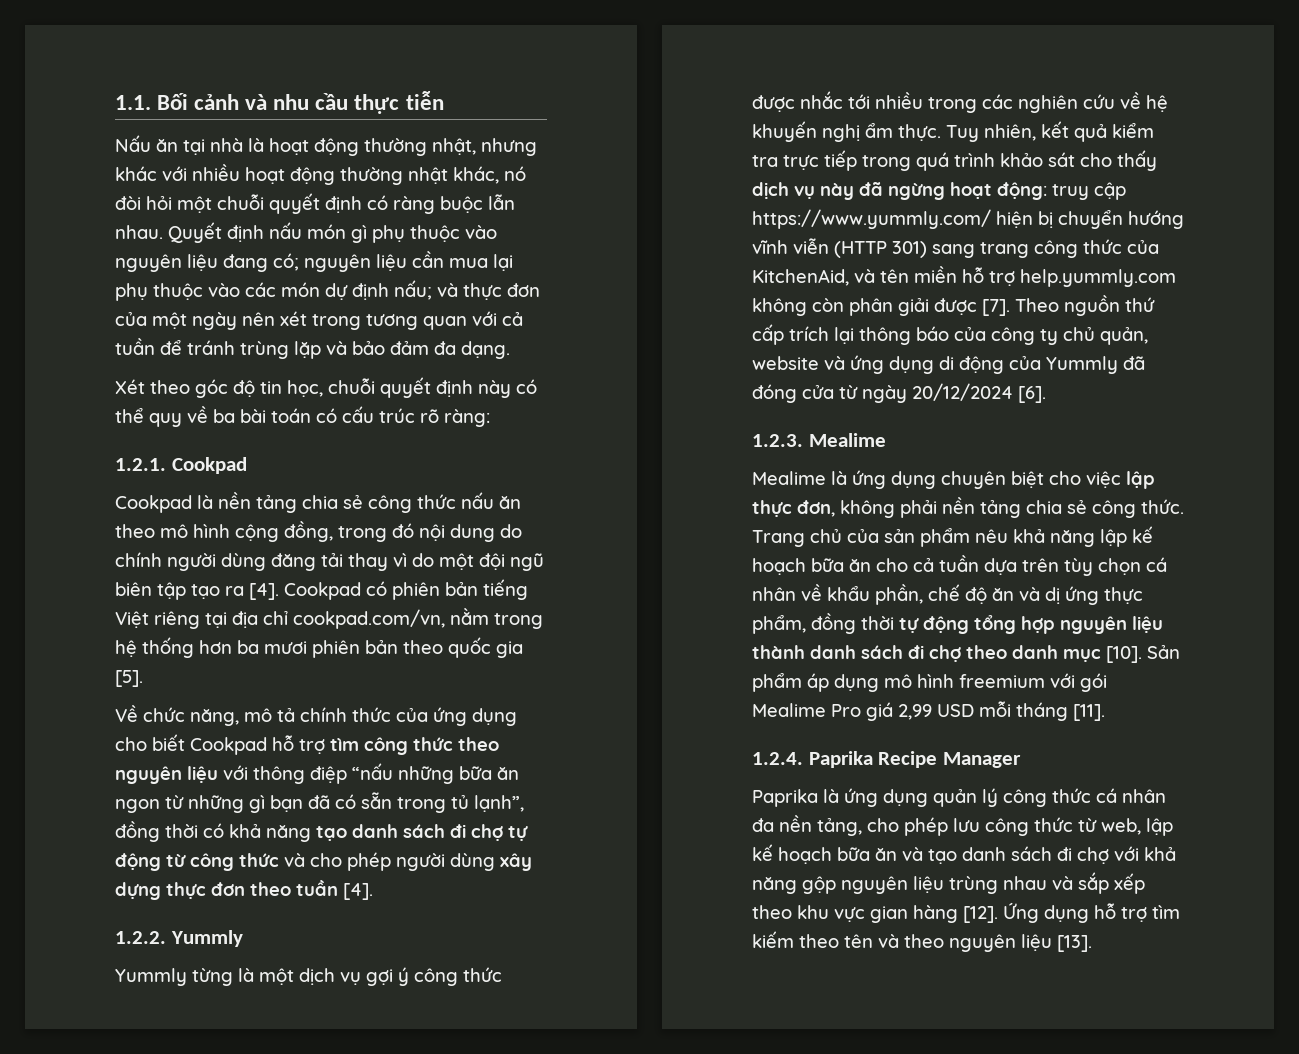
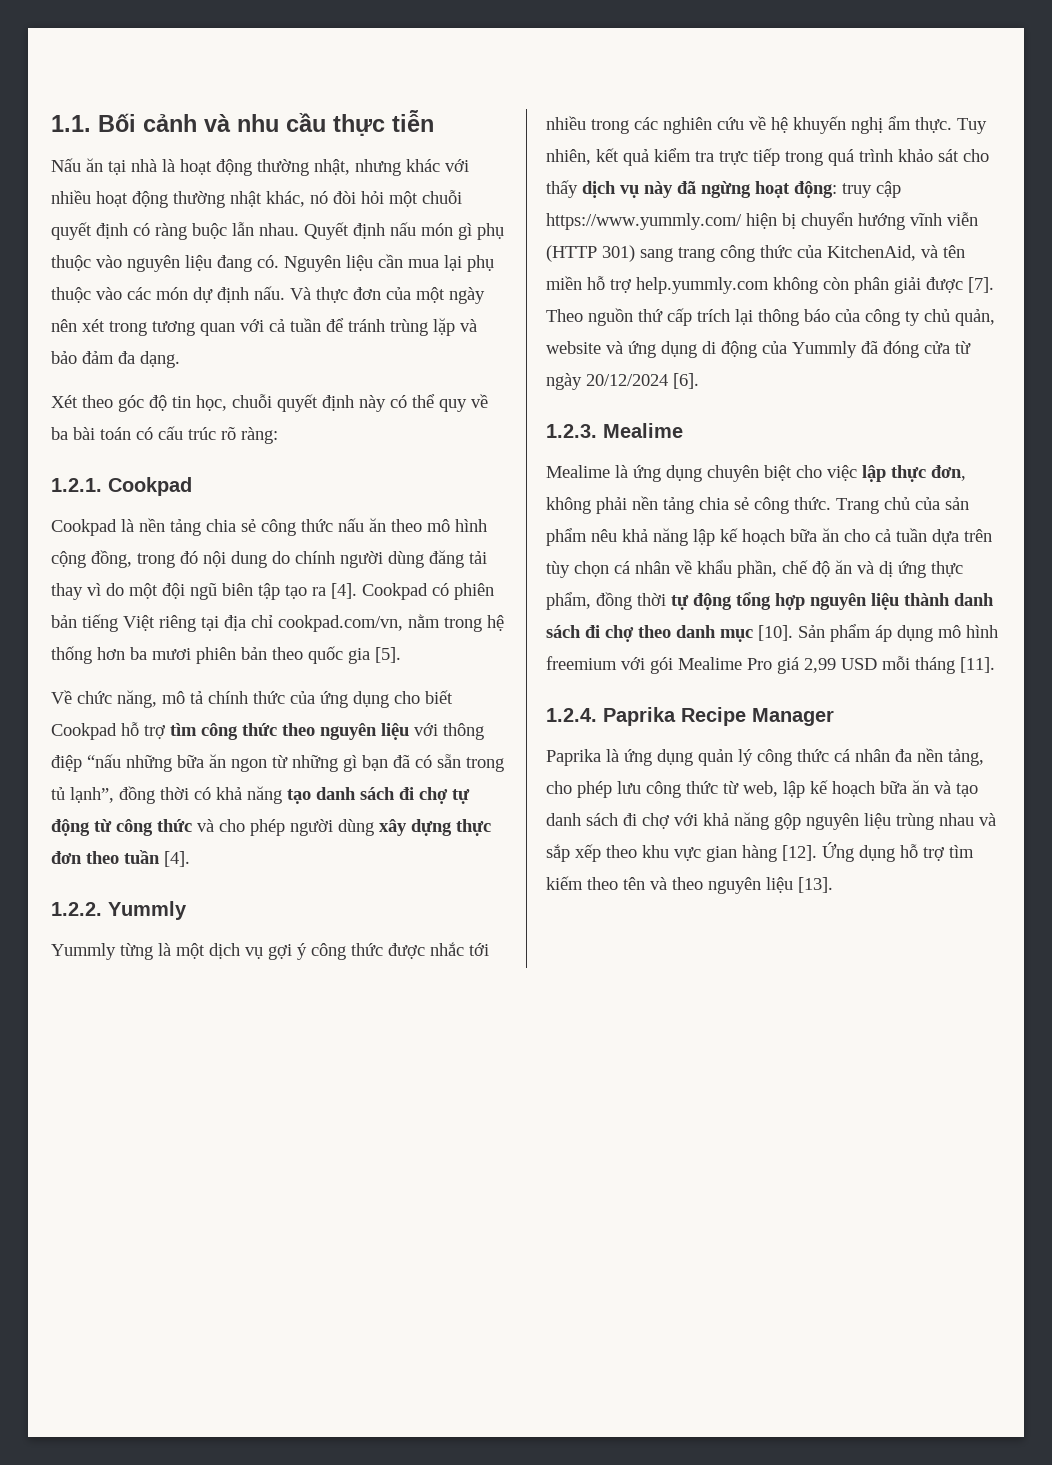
- Quyết định nấu món gì phụ thuộc vào nguyên liệu đang có; nguyên liệu cần mua lại phụ thuộc vào các món dự định nấu; và thực đơn của một ngày nên xét trong tương quan với cả tuần để tránh trùng lặp và bảo đảm đa dạng.
+ Quyết định nấu món gì phụ thuộc vào nguyên liệu đang có. Nguyên liệu cần mua lại phụ thuộc vào các món dự định nấu. Và thực đơn của một ngày nên xét trong tương quan với cả tuần để tránh trùng lặp và bảo đảm đa dạng.

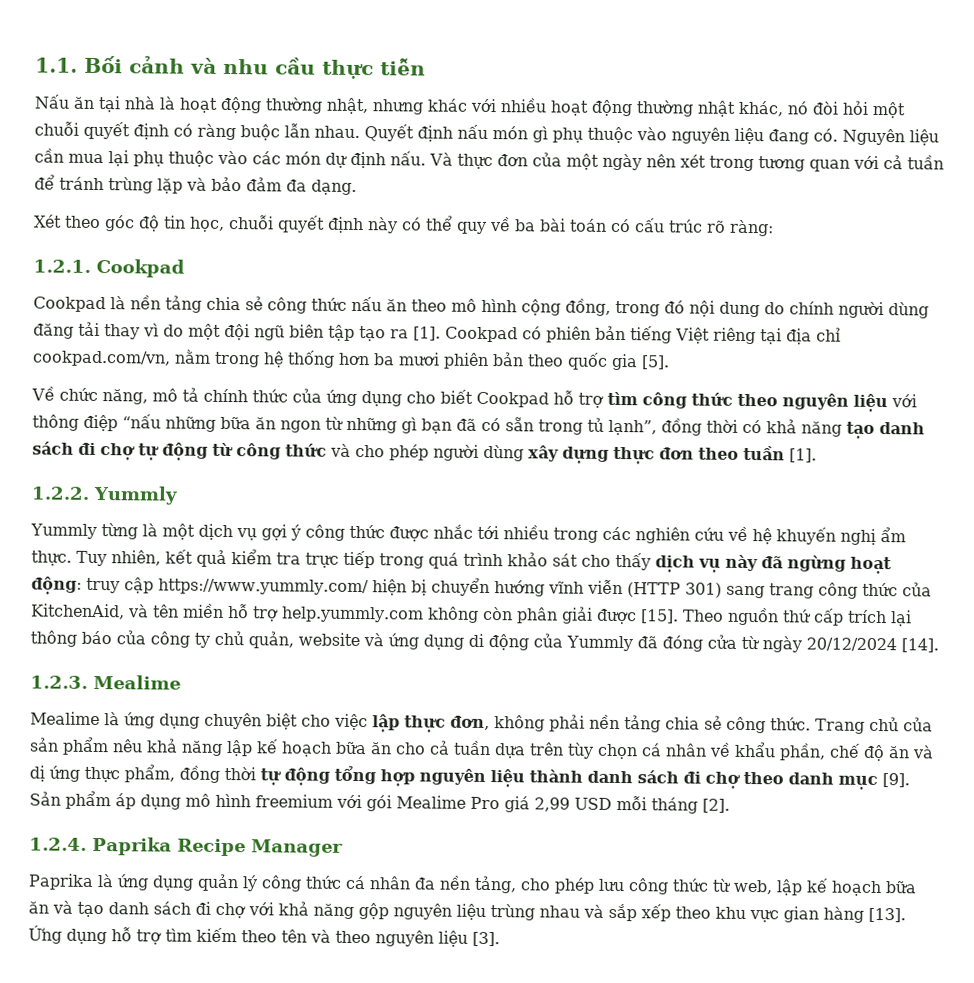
- Cookpad là nền tảng chia sẻ công thức nấu ăn theo mô hình cộng đồng, trong đó nội dung do chính người dùng đăng tải thay vì do một đội ngũ biên tập tạo ra [4].
+ Cookpad là nền tảng chia sẻ công thức nấu ăn theo mô hình cộng đồng, trong đó nội dung do chính người dùng đăng tải thay vì do một đội ngũ biên tập tạo ra [1].
- Về chức năng, mô tả chính thức của ứng dụng cho biết Cookpad hỗ trợ tìm công thức theo nguyên liệu với thông điệp “nấu những bữa ăn ngon từ những gì bạn đã có sẵn trong tủ lạnh”, đồng thời có khả năng tạo danh sách đi chợ tự động từ công thức và cho phép người dùng xây dựng thực đơn theo tuần [4].
+ Về chức năng, mô tả chính thức của ứng dụng cho biết Cookpad hỗ trợ tìm công thức theo nguyên liệu với thông điệp “nấu những bữa ăn ngon từ những gì bạn đã có sẵn trong tủ lạnh”, đồng thời có khả năng tạo danh sách đi chợ tự động từ công thức và cho phép người dùng xây dựng thực đơn theo tuần [1].
- Tuy nhiên, kết quả kiểm tra trực tiếp trong quá trình khảo sát cho thấy dịch vụ này đã ngừng hoạt động: truy cập https://www.yummly.com/ hiện bị chuyển hướng vĩnh viễn (HTTP 301) sang trang công thức của KitchenAid, và tên miền hỗ trợ help.yummly.com không còn phân giải được [7].
+ Tuy nhiên, kết quả kiểm tra trực tiếp trong quá trình khảo sát cho thấy dịch vụ này đã ngừng hoạt động: truy cập https://www.yummly.com/ hiện bị chuyển hướng vĩnh viễn (HTTP 301) sang trang công thức của KitchenAid, và tên miền hỗ trợ help.yummly.com không còn phân giải được [15].
- Theo nguồn thứ cấp trích lại thông báo của công ty chủ quản, website và ứng dụng di động của Yummly đã đóng cửa từ ngày 20/12/2024 [6].
+ Theo nguồn thứ cấp trích lại thông báo của công ty chủ quản, website và ứng dụng di động của Yummly đã đóng cửa từ ngày 20/12/2024 [14].
- Trang chủ của sản phẩm nêu khả năng lập kế hoạch bữa ăn cho cả tuần dựa trên tùy chọn cá nhân về khẩu phần, chế độ ăn và dị ứng thực phẩm, đồng thời tự động tổng hợp nguyên liệu thành danh sách đi chợ theo danh mục [10].
+ Trang chủ của sản phẩm nêu khả năng lập kế hoạch bữa ăn cho cả tuần dựa trên tùy chọn cá nhân về khẩu phần, chế độ ăn và dị ứng thực phẩm, đồng thời tự động tổng hợp nguyên liệu thành danh sách đi chợ theo danh mục [9].
- Sản phẩm áp dụng mô hình freemium với gói Mealime Pro giá 2,99 USD mỗi tháng [11].
+ Sản phẩm áp dụng mô hình freemium với gói Mealime Pro giá 2,99 USD mỗi tháng [2].
- Paprika là ứng dụng quản lý công thức cá nhân đa nền tảng, cho phép lưu công thức từ web, lập kế hoạch bữa ăn và tạo danh sách đi chợ với khả năng gộp nguyên liệu trùng nhau và sắp xếp theo khu vực gian hàng [12].
+ Paprika là ứng dụng quản lý công thức cá nhân đa nền tảng, cho phép lưu công thức từ web, lập kế hoạch bữa ăn và tạo danh sách đi chợ với khả năng gộp nguyên liệu trùng nhau và sắp xếp theo khu vực gian hàng [13].
- Ứng dụng hỗ trợ tìm kiếm theo tên và theo nguyên liệu [13].
+ Ứng dụng hỗ trợ tìm kiếm theo tên và theo nguyên liệu [3].

